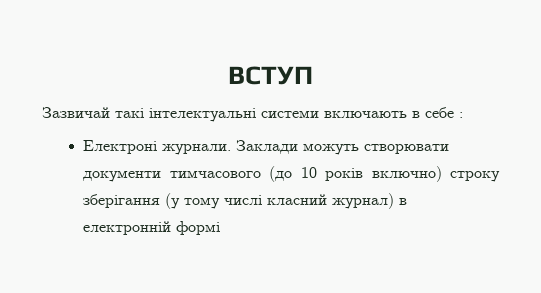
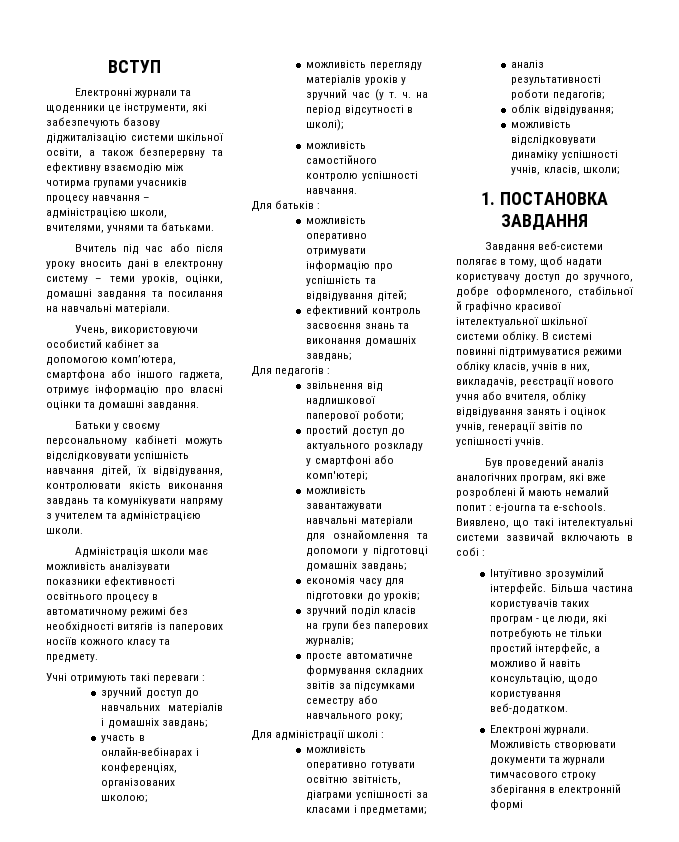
- Зазвичай такі інтелектуальні системи включають в себе :
- Електроні журнали. Заклади можуть створювати документи тимчасового (до 10 років включно) строку зберігання (у тому числі класний журнал) в електронній формі
+ Електронні журнали та щоденники це інструменти, які забезпечують базову діджиталізацію системи шкільної освіти, а також безперервну та ефективну взаємодію між чотирма групами учасників процесу навчання – адміністрацією школи, вчителями, учнями та батьками.
+ Вчитель під час або після уроку вносить дані в електронну систему – теми уроків, оцінки, домашні завдання та посилання на навчальні матеріали.
+ Учень, використовуючи особистий кабінет за допомогою комп’ютера, смартфона або іншого гаджета, отримує інформацію про власні оцінки та домашні завдання.
+ Батьки у своєму персональному кабінеті можуть відслідковувати успішність навчання дітей, їх відвідування, контролювати якість виконання завдань та комунікувати напряму з учителем та адміністрацією школи.
+ Адміністрація школи має можливість аналізувати показники ефективності освітнього процесу в автоматичному режимі без необхідності витягів із паперових носіїв кожного класу та предмету.
+ Учні отримують такі переваги :
+ зручний доступ до навчальних матеріалів і домашніх завдань;
+ участь в онлайн-вебінарах і конференціях, організованих школою;
+ можливість перегляду матеріалів уроків у зручний час (у т. ч. на період відсутності в школі);
+ можливість самостійного контролю успішності навчання.
+ Для батьків :
+ можливість оперативно отримувати інформацію про успішність та відвідування дітей;
+ ефективний контроль засвоєння знань та виконання домашніх завдань;
+ Для педагогів :
+ звільнення від надлишкової паперової роботи;
+ простий доступ до актуального розкладу у смартфоні або комп'ютері;
+ можливість завантажувати навчальні матеріали для ознайомлення та допомоги у підготовці домашніх завдань;
+ економія часу для підготовки до уроків;
+ зручний поділ класів на групи без паперових журналів;
+ просте автоматичне формування складних звітів за підсумками семестру або навчального року;
+ Для адміністрації школі :
+ можливість оперативно готувати освітню звітність, діаграми успішності за класами і предметами;
+ аналіз результативності роботи педагогів;
+ облік відвідування;
+ можливість відслідковувати динаміку успішності учнів, класів, школи;
+ 1. ПОСТАНОВКА ЗАВДАННЯ
+ Завдання веб-системи полягає в тому, щоб надати користувачу доступ до зручного, добре оформленого, стабільної й графічно красивої інтелектуальної шкільної системи обліку. В системі повинні підтримуватися режими обліку класів, учнів в них, викладачів, реєстрації нового учня або вчителя, обліку відвідування занять і оцінок учнів, генерації звітів по успішності учнів.
+ Був проведений аналіз аналогічних програм, які вже розроблені й мають немалий попит : e-journa та e-schools. Виявлено, що такі інтелектуальні системи зазвичай включають в собі :
+ Інтуїтивно зрозумілий інтерфейс. Більша частина користувачів таких програм - це люди, які потребують не тільки простий інтерфейс, а можливо й навіть консультацію, щодо користування веб-додатком.
+ Електроні журнали. Можливість створювати документи та журнали тимчасового строку зберігання в електронній формі

